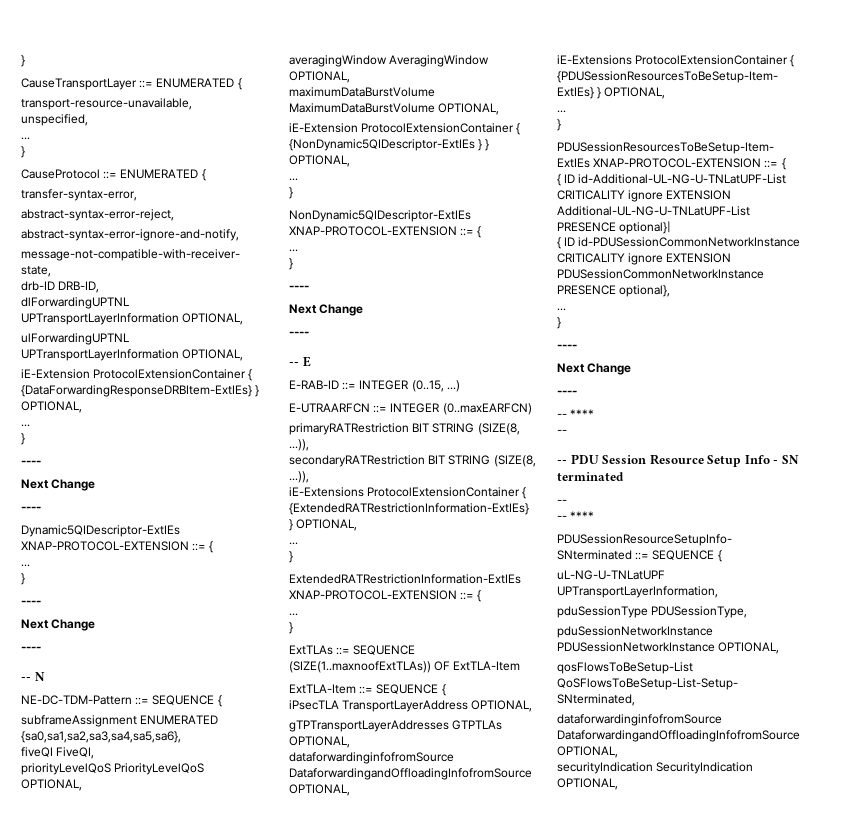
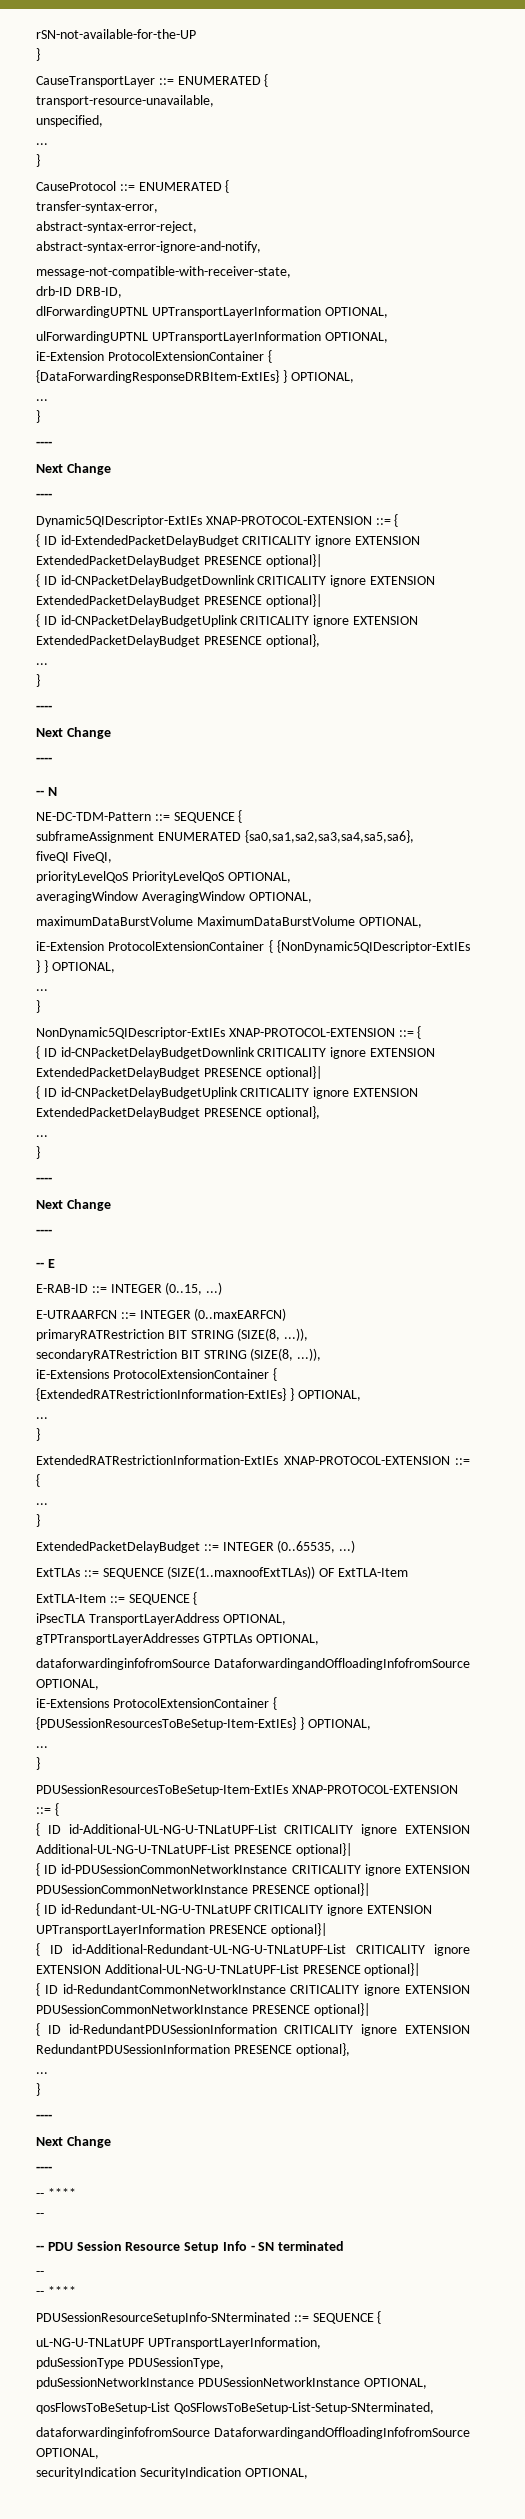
+ rSN-not-available-for-the-UP
+ { ID id-ExtendedPacketDelayBudget CRITICALITY ignore EXTENSION ExtendedPacketDelayBudget PRESENCE optional}|
+ { ID id-CNPacketDelayBudgetDownlink CRITICALITY ignore EXTENSION ExtendedPacketDelayBudget PRESENCE optional}|
+ { ID id-CNPacketDelayBudgetUplink CRITICALITY ignore EXTENSION ExtendedPacketDelayBudget PRESENCE optional},
  NonDynamic5QIDescriptor-ExtIEs XNAP-PROTOCOL-EXTENSION ::= {
+ { ID id-CNPacketDelayBudgetDownlink CRITICALITY ignore EXTENSION ExtendedPacketDelayBudget PRESENCE optional}|
+ { ID id-CNPacketDelayBudgetUplink CRITICALITY ignore EXTENSION ExtendedPacketDelayBudget PRESENCE optional},
+ ExtendedPacketDelayBudget ::= INTEGER (0..65535, ...)
- { ID id-PDUSessionCommonNetworkInstance CRITICALITY ignore EXTENSION PDUSessionCommonNetworkInstance PRESENCE optional},
+ { ID id-PDUSessionCommonNetworkInstance CRITICALITY ignore EXTENSION PDUSessionCommonNetworkInstance PRESENCE optional}|
+ { ID id-Redundant-UL-NG-U-TNLatUPF CRITICALITY ignore EXTENSION UPTransportLayerInformation PRESENCE optional}|
+ { ID id-Additional-Redundant-UL-NG-U-TNLatUPF-List CRITICALITY ignore EXTENSION Additional-UL-NG-U-TNLatUPF-List PRESENCE optional}|
+ { ID id-RedundantCommonNetworkInstance CRITICALITY ignore EXTENSION PDUSessionCommonNetworkInstance PRESENCE optional}|
+ { ID id-RedundantPDUSessionInformation CRITICALITY ignore EXTENSION RedundantPDUSessionInformation PRESENCE optional},

